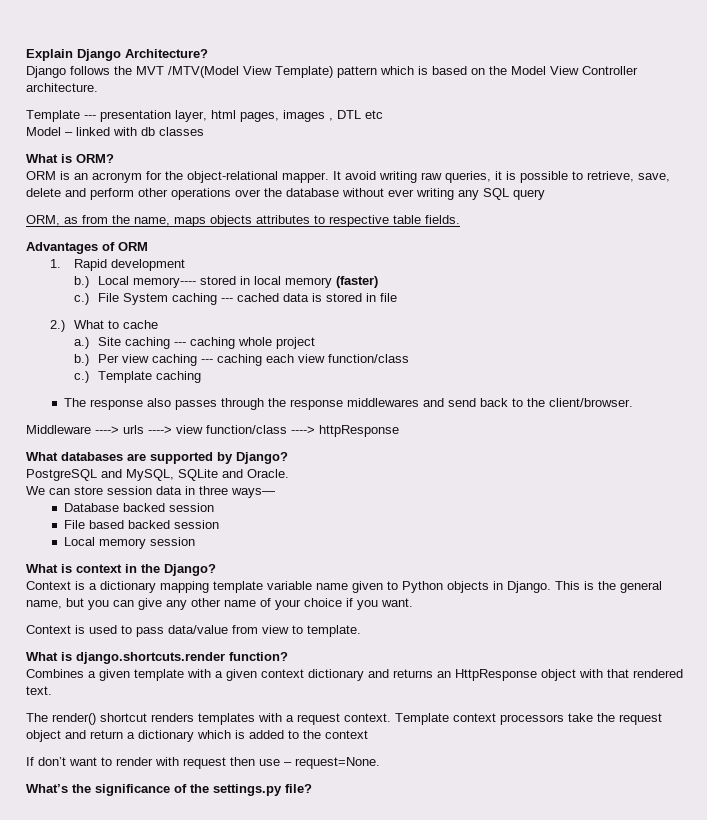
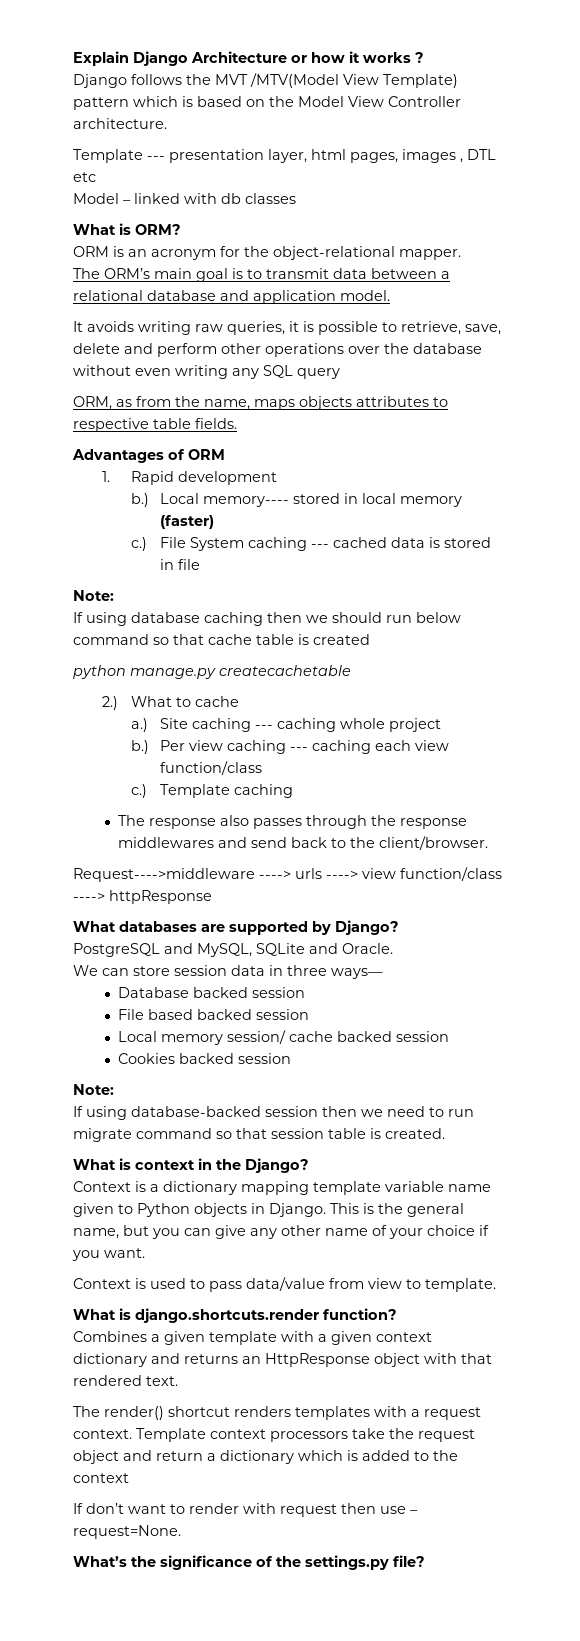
- Explain Django Architecture?
+ Explain Django Architecture or how it works ?
- ORM is an acronym for the object-relational mapper. It avoid writing raw queries, it is possible to retrieve, save, delete and perform other operations over the database without ever writing any SQL query
+ ORM is an acronym for the object-relational mapper.
+ The ORM’s main goal is to transmit data between a relational database and application model.
+ It avoids writing raw queries, it is possible to retrieve, save, delete and perform other operations over the database without even writing any SQL query
  File System caching --- cached data is stored in file
+ Note:
+ If using database caching then we should run below command so that cache table is created
+ python manage.py createcachetable
- Middleware ----> urls ----> view function/class ----> httpResponse
+ Request---->middleware ----> urls ----> view function/class ----> httpResponse
- Local memory session
+ Local memory session/ cache backed session
+ Cookies backed session
+ Note:
+ If using database-backed session then we need to run migrate command so that session table is created.

